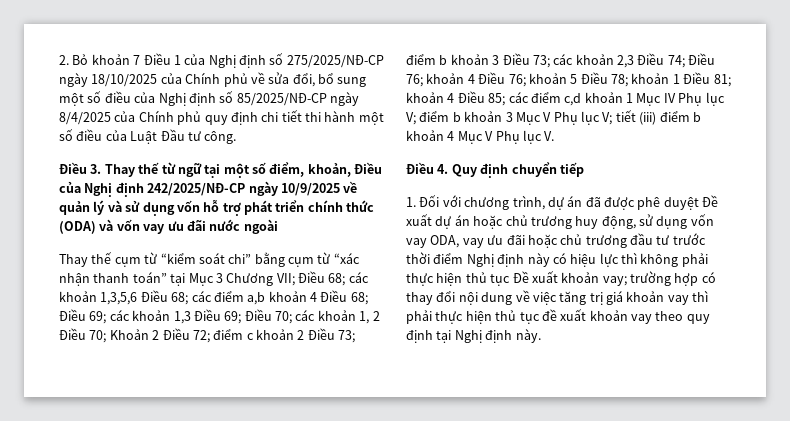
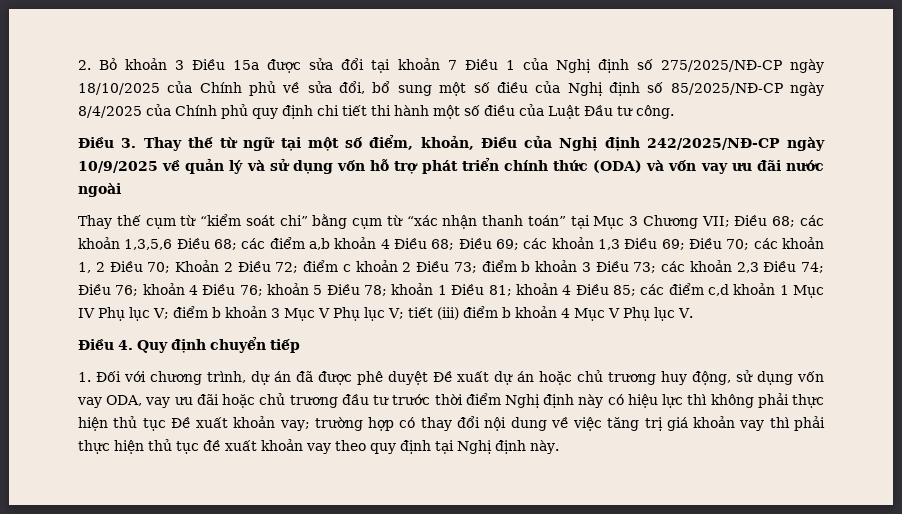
- 2. Bỏ khoản 7 Điều 1 của Nghị định số 275/2025/NĐ-CP ngày 18/10/2025 của Chính phủ về sửa đổi, bổ sung một số điều của Nghị định số 85/2025/NĐ-CP ngày 8/4/2025 của Chính phủ quy định chi tiết thi hành một số điều của Luật Đầu tư công.
+ 2. Bỏ khoản 3 Điều 15a được sửa đổi tại khoản 7 Điều 1 của Nghị định số 275/2025/NĐ-CP ngày 18/10/2025 của Chính phủ về sửa đổi, bổ sung một số điều của Nghị định số 85/2025/NĐ-CP ngày 8/4/2025 của Chính phủ quy định chi tiết thi hành một số điều của Luật Đầu tư công.

